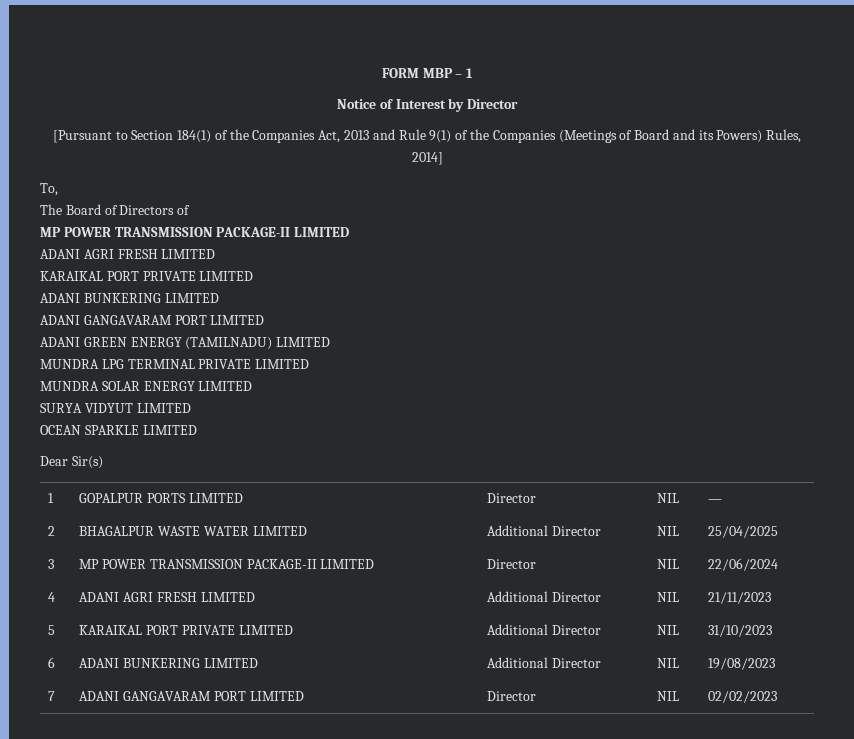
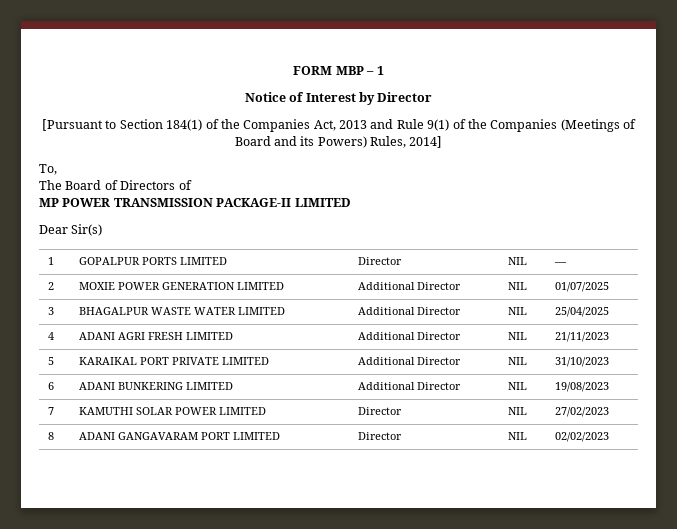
  The Board of Directors of
  MP POWER TRANSMISSION PACKAGE-II LIMITED
- ADANI AGRI FRESH LIMITED
- KARAIKAL PORT PRIVATE LIMITED
- ADANI BUNKERING LIMITED
- ADANI GANGAVARAM PORT LIMITED
- ADANI GREEN ENERGY (TAMILNADU) LIMITED
- MUNDRA LPG TERMINAL PRIVATE LIMITED
- MUNDRA SOLAR ENERGY LIMITED
- SURYA VIDYUT LIMITED
- OCEAN SPARKLE LIMITED
- 2 | BHAGALPUR WASTE WATER LIMITED | Additional Director | NIL | 25/04/2025
+ 2 | MOXIE POWER GENERATION LIMITED | Additional Director | NIL | 01/07/2025
+ 3 | BHAGALPUR WASTE WATER LIMITED | Additional Director | NIL | 25/04/2025
- 3 | MP POWER TRANSMISSION PACKAGE-II LIMITED | Director | NIL | 22/06/2024
- 7 | ADANI GANGAVARAM PORT LIMITED | Director | NIL | 02/02/2023
+ 7 | KAMUTHI SOLAR POWER LIMITED | Director | NIL | 27/02/2023
+ 8 | ADANI GANGAVARAM PORT LIMITED | Director | NIL | 02/02/2023

